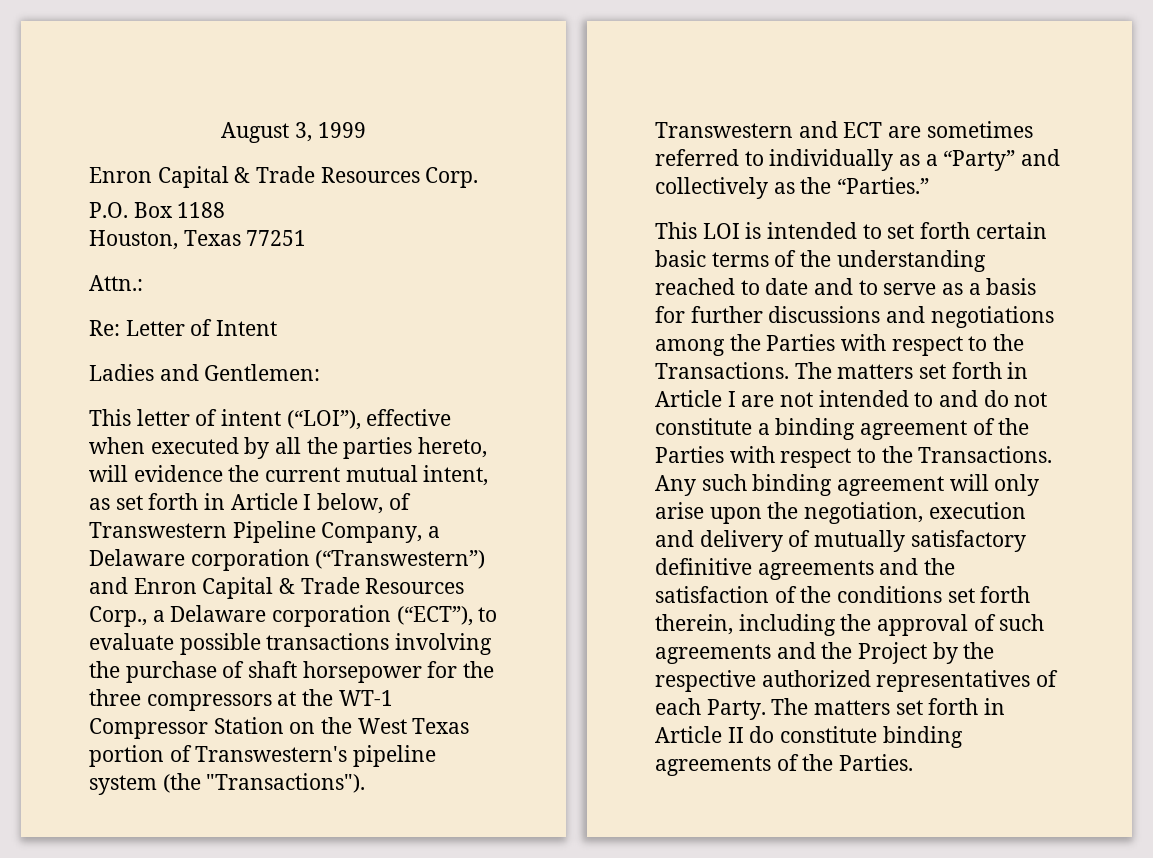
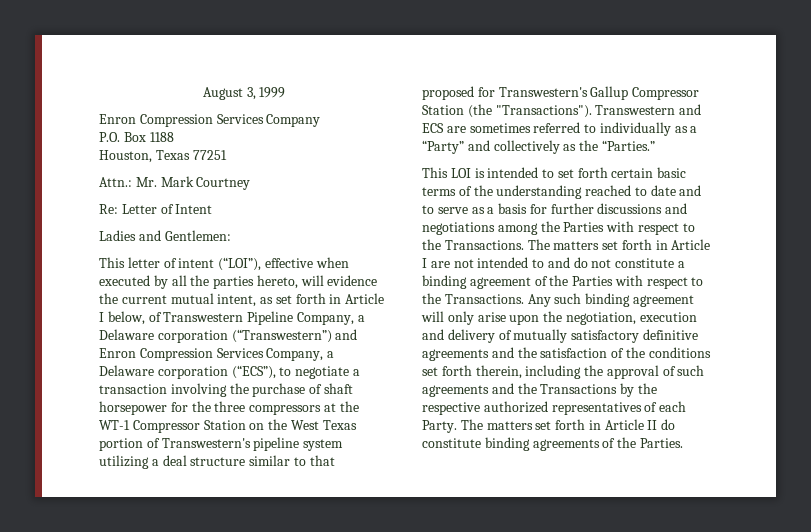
- Enron Capital & Trade Resources Corp.
+ Enron Compression Services Company
- Attn.:
+ Attn.: Mr. Mark Courtney
- This letter of intent (“LOI”), effective when executed by all the parties hereto, will evidence the current mutual intent, as set forth in Article I below, of Transwestern Pipeline Company, a Delaware corporation (“Transwestern”) and Enron Capital & Trade Resources Corp., a Delaware corporation (“ECT”), to evaluate possible transactions involving the purchase of shaft horsepower for the three compressors at the WT-1 Compressor Station on the West Texas portion of Transwestern's pipeline system (the "Transactions").
+ This letter of intent (“LOI”), effective when executed by all the parties hereto, will evidence the current mutual intent, as set forth in Article I below, of Transwestern Pipeline Company, a Delaware corporation (“Transwestern”) and Enron Compression Services Company, a Delaware corporation (“ECS”), to negotiate a transaction involving the purchase of shaft horsepower for the three compressors at the WT-1 Compressor Station on the West Texas portion of Transwestern's pipeline system utilizing a deal structure similar to that proposed for Transwestern's Gallup Compressor Station (the "Transactions").
- Transwestern and ECT are sometimes referred to individually as a “Party” and collectively as the “Parties.”
+ Transwestern and ECS are sometimes referred to individually as a “Party” and collectively as the “Parties.”
- Any such binding agreement will only arise upon the negotiation, execution and delivery of mutually satisfactory definitive agreements and the satisfaction of the conditions set forth therein, including the approval of such agreements and the Project by the respective authorized representatives of each Party.
+ Any such binding agreement will only arise upon the negotiation, execution and delivery of mutually satisfactory definitive agreements and the satisfaction of the conditions set forth therein, including the approval of such agreements and the Transactions by the respective authorized representatives of each Party.

